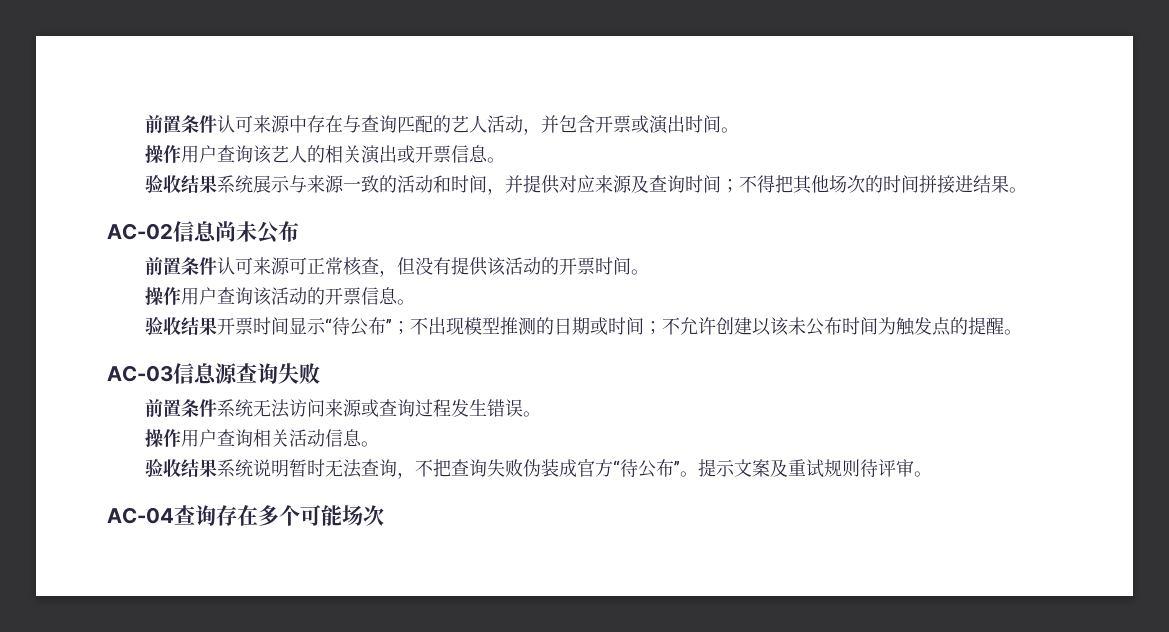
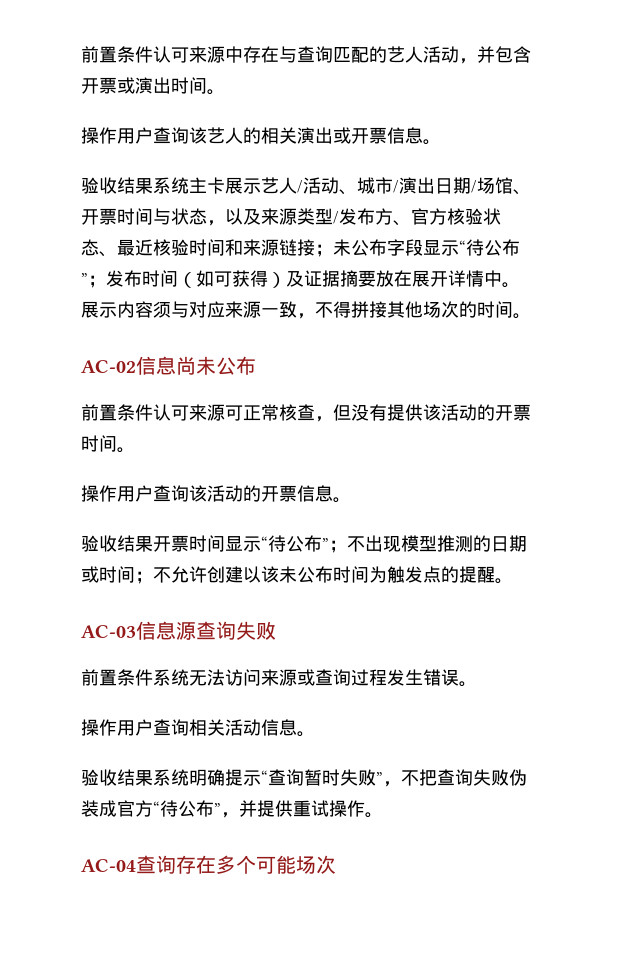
- 验收结果系统展示与来源一致的活动和时间，并提供对应来源及查询时间；不得把其他场次的时间拼接进结果。
+ 验收结果系统主卡展示艺人/活动、城市/演出日期/场馆、开票时间与状态，以及来源类型/发布方、官方核验状态、最近核验时间和来源链接；未公布字段显示“待公布”；发布时间（如可获得）及证据摘要放在展开详情中。展示内容须与对应来源一致，不得拼接其他场次的时间。
- 验收结果系统说明暂时无法查询，不把查询失败伪装成官方“待公布”。提示文案及重试规则待评审。
+ 验收结果系统明确提示“查询暂时失败”，不把查询失败伪装成官方“待公布”，并提供重试操作。

